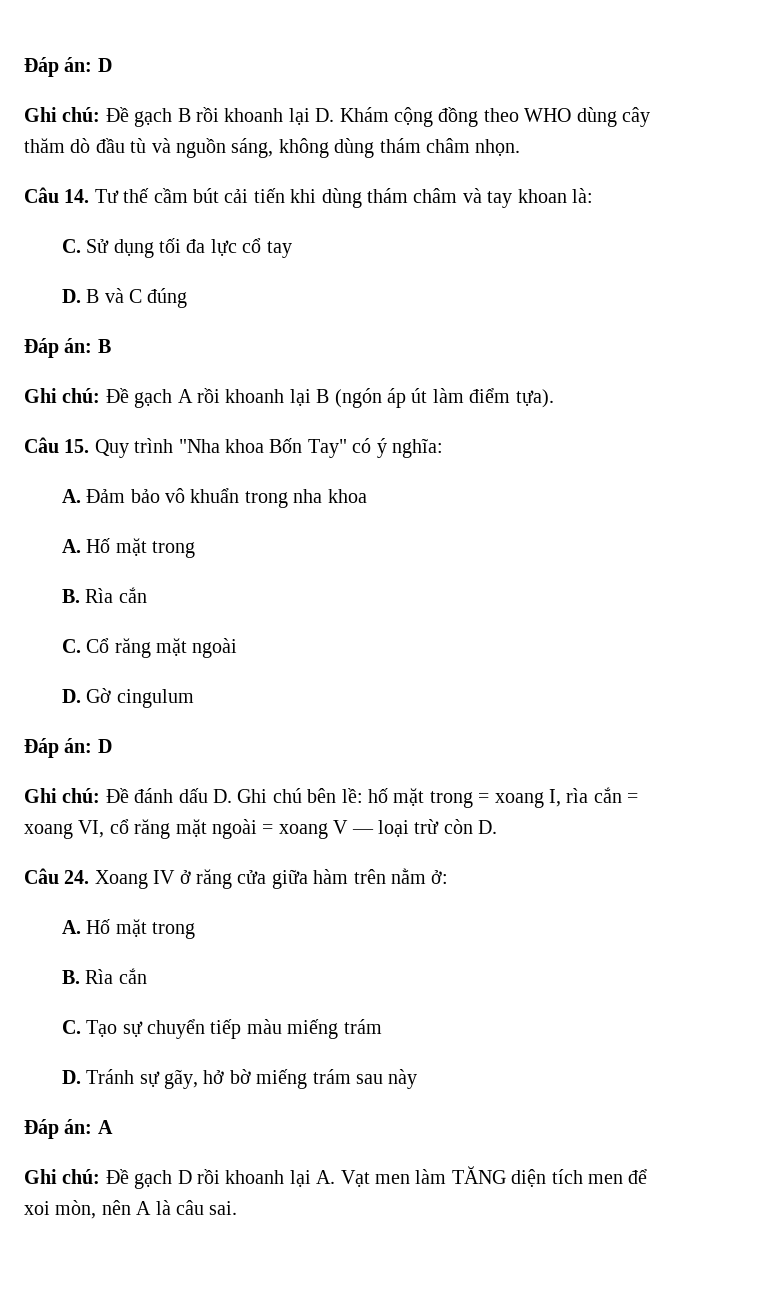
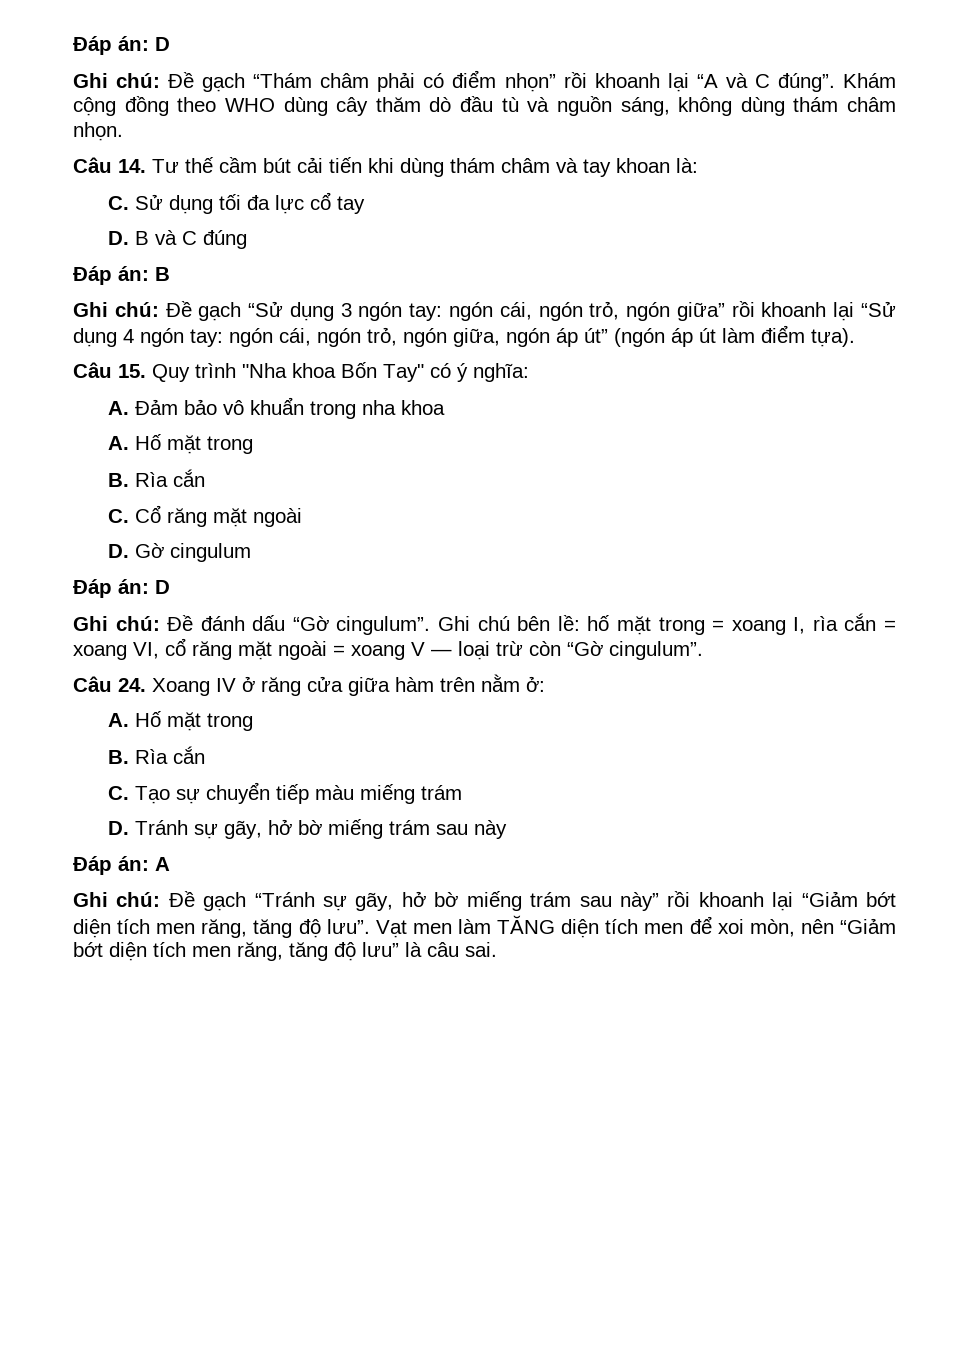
- Ghi chú: Đề gạch B rồi khoanh lại D. Khám cộng đồng theo WHO dùng cây thăm dò đầu tù và nguồn sáng, không dùng thám châm nhọn.
+ Ghi chú: Đề gạch “Thám châm phải có điểm nhọn” rồi khoanh lại “A và C đúng”. Khám cộng đồng theo WHO dùng cây thăm dò đầu tù và nguồn sáng, không dùng thám châm nhọn.
- Ghi chú: Đề gạch A rồi khoanh lại B (ngón áp út làm điểm tựa).
+ Ghi chú: Đề gạch “Sử dụng 3 ngón tay: ngón cái, ngón trỏ, ngón giữa” rồi khoanh lại “Sử dụng 4 ngón tay: ngón cái, ngón trỏ, ngón giữa, ngón áp út” (ngón áp út làm điểm tựa).
- Ghi chú: Đề đánh dấu D. Ghi chú bên lề: hố mặt trong = xoang I, rìa cắn = xoang VI, cổ răng mặt ngoài = xoang V — loại trừ còn D.
+ Ghi chú: Đề đánh dấu “Gờ cingulum”. Ghi chú bên lề: hố mặt trong = xoang I, rìa cắn = xoang VI, cổ răng mặt ngoài = xoang V — loại trừ còn “Gờ cingulum”.
- Ghi chú: Đề gạch D rồi khoanh lại A. Vạt men làm TĂNG diện tích men để xoi mòn, nên A là câu sai.
+ Ghi chú: Đề gạch “Tránh sự gãy, hở bờ miếng trám sau này” rồi khoanh lại “Giảm bớt diện tích men răng, tăng độ lưu”. Vạt men làm TĂNG diện tích men để xoi mòn, nên “Giảm bớt diện tích men răng, tăng độ lưu” là câu sai.

